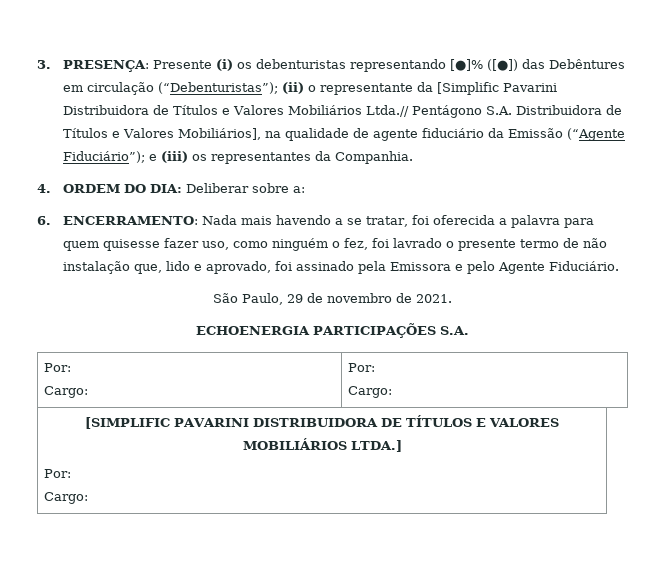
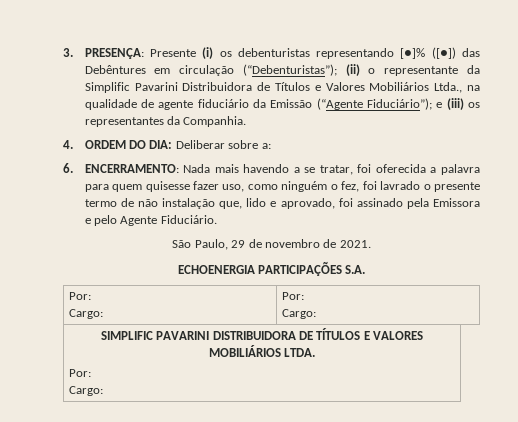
- 3. PRESENÇA: Presente (i) os debenturistas representando [●]% ([●]) das Debêntures em circulação (“Debenturistas”); (ii) o representante da [Simplific Pavarini Distribuidora de Títulos e Valores Mobiliários Ltda.// Pentágono S.A. Distribuidora de Títulos e Valores Mobiliários], na qualidade de agente fiduciário da Emissão (“Agente Fiduciário”); e (iii) os representantes da Companhia.
+ 3. PRESENÇA: Presente (i) os debenturistas representando [●]% ([●]) das Debêntures em circulação (“Debenturistas”); (ii) o representante da Simplific Pavarini Distribuidora de Títulos e Valores Mobiliários Ltda., na qualidade de agente fiduciário da Emissão (“Agente Fiduciário”); e (iii) os representantes da Companhia.
- [SIMPLIFIC PAVARINI DISTRIBUIDORA DE TÍTULOS E VALORES MOBILIÁRIOS LTDA.]
+ SIMPLIFIC PAVARINI DISTRIBUIDORA DE TÍTULOS E VALORES MOBILIÁRIOS LTDA.

